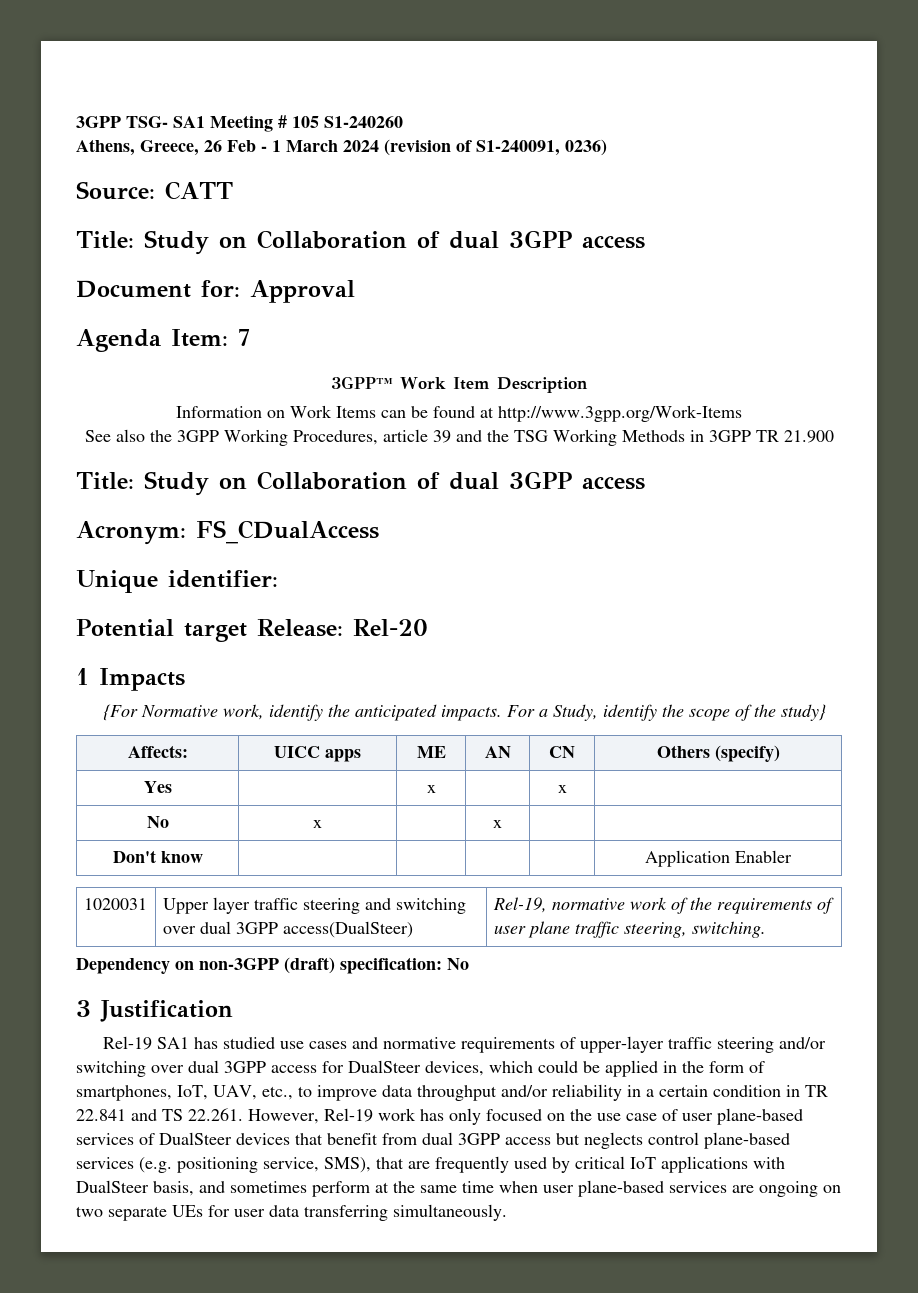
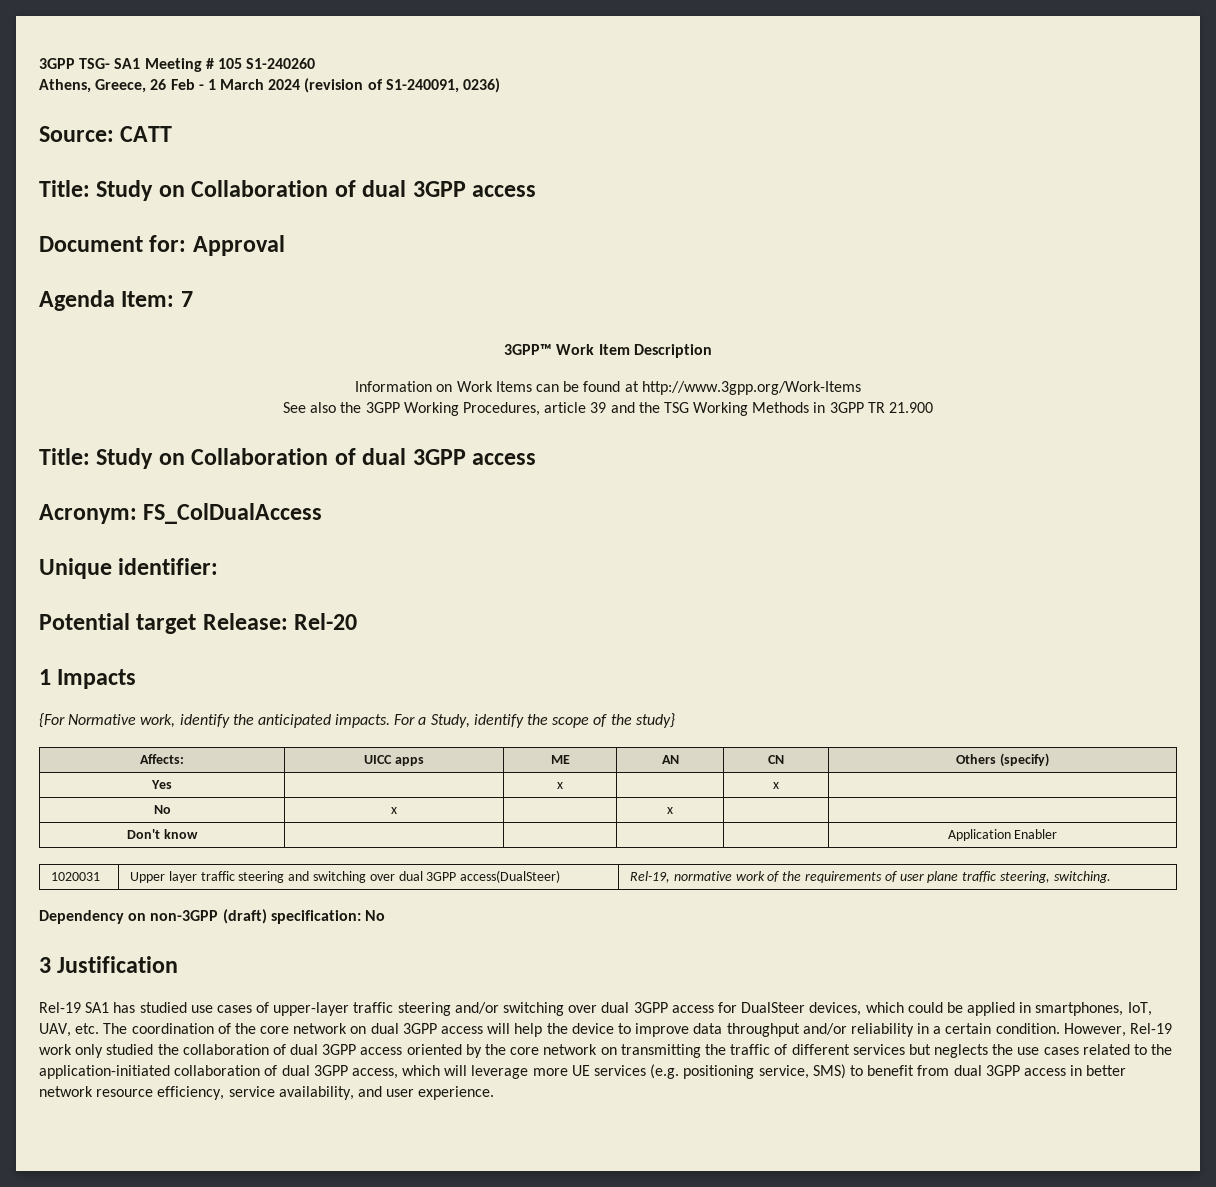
- Acronym: FS_CDualAccess
+ Acronym: FS_ColDualAccess
- Rel-19 SA1 has studied use cases and normative requirements of upper-layer traffic steering and/or switching over dual 3GPP access for DualSteer devices, which could be applied in the form of smartphones, IoT, UAV, etc., to improve data throughput and/or reliability in a certain condition in TR 22.841 and TS 22.261. However, Rel-19 work has only focused on the use case of user plane-based services of DualSteer devices that benefit from dual 3GPP access but neglects control plane-based services (e.g. positioning service, SMS), that are frequently used by critical IoT applications with DualSteer basis, and sometimes perform at the same time when user plane-based services are ongoing on two separate UEs for user data transferring simultaneously.
+ Rel-19 SA1 has studied use cases of upper-layer traffic steering and/or switching over dual 3GPP access for DualSteer devices, which could be applied in smartphones, IoT, UAV, etc. The coordination of the core network on dual 3GPP access will help the device to improve data throughput and/or reliability in a certain condition. However, Rel-19 work only studied the collaboration of dual 3GPP access oriented by the core network on transmitting the traffic of different services but neglects the use cases related to the application-initiated collaboration of dual 3GPP access, which will leverage more UE services (e.g. positioning service, SMS) to benefit from dual 3GPP access in better network resource efficiency, service availability, and user experience.

